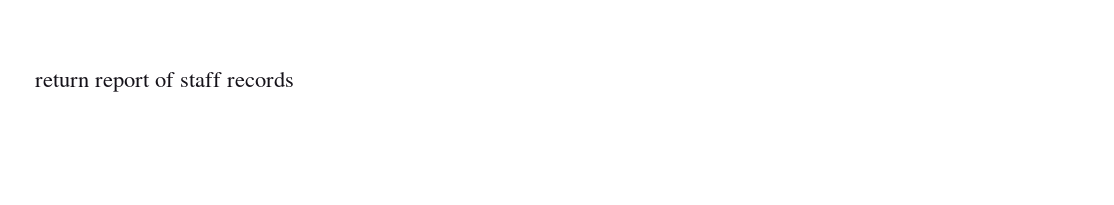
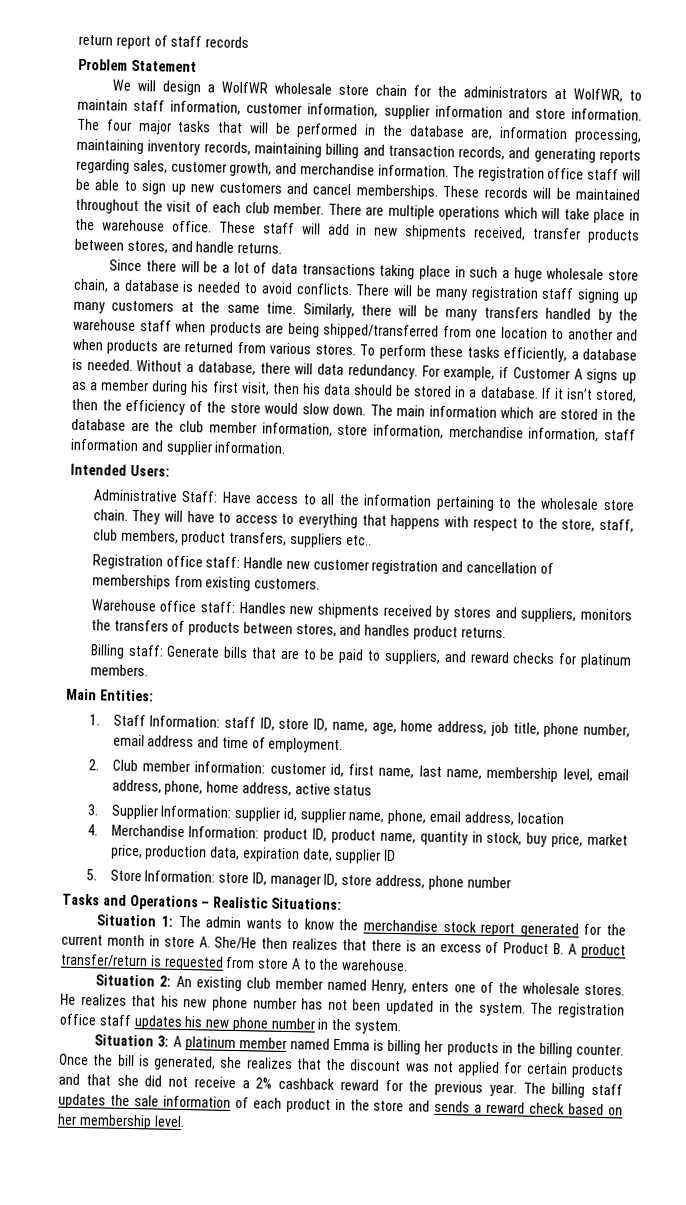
+ Problem Statement
+ We will design a WolfWR wholesale store chain for the administrators at WolfWR, to maintain staff information, customer information, supplier information and store information. The four major tasks that will be performed in the database are, information processing, maintaining inventory records, maintaining billing and transaction records, and generating reports regarding sales, customer growth, and merchandise information. The registration office staff will be able to sign up new customers and cancel memberships. These records will be maintained throughout the visit of each club member. There are multiple operations which will take place in the warehouse office. These staff will add in new shipments received, transfer products between stores, and handle returns.
+ Since there will be a lot of data transactions taking place in such a huge wholesale store chain, a database is needed to avoid conflicts. There will be many registration staff signing up many customers at the same time. Similarly, there will be many transfers handled by the warehouse staff when products are being shipped/transferred from one location to another and when products are returned from various stores. To perform these tasks efficiently, a database is needed. Without a database, there will data redundancy. For example, if Customer A signs up as a member during his first visit, then his data should be stored in a database. If it isn’t stored, then the efficiency of the store would slow down. The main information which are stored in the database are the club member information, store information, merchandise information, staff information and supplier information.
+ Intended Users:
+ Administrative Staff: Have access to all the information pertaining to the wholesale store chain. They will have to access to everything that happens with respect to the store, staff, club members, product transfers, suppliers etc..
+ Registration office staff: Handle new customer registration and cancellation of memberships from existing customers.
+ Warehouse office staff: Handles new shipments received by stores and suppliers, monitors the transfers of products between stores, and handles product returns.
+ Billing staff: Generate bills that are to be paid to suppliers, and reward checks for platinum members.
+ Main Entities:
+ 1. Staff Information: staff ID, store ID, name, age, home address, job title, phone number, email address and time of employment.
+ 2. Club member information: customer id, first name, last name, membership level, email address, phone, home address, active status
+ 3. Supplier Information: supplier id, supplier name, phone, email address, location
+ 4. Merchandise Information: product ID, product name, quantity in stock, buy price, market price, production data, expiration date, supplier ID
+ 5. Store Information: store ID, manager ID, store address, phone number
+ Tasks and Operations – Realistic Situations:
+ Situation 1: The admin wants to know the merchandise stock report generated for the current month in store A. She/He then realizes that there is an excess of Product B. A product transfer/return is requested from store A to the warehouse.
+ Situation 2: An existing club member named Henry, enters one of the wholesale stores. He realizes that his new phone number has not been updated in the system. The registration office staff updates his new phone number in the system.
+ Situation 3: A platinum member named Emma is billing her products in the billing counter. Once the bill is generated, she realizes that the discount was not applied for certain products and that she did not receive a 2% cashback reward for the previous year. The billing staff updates the sale information of each product in the store and sends a reward check based on her membership level.

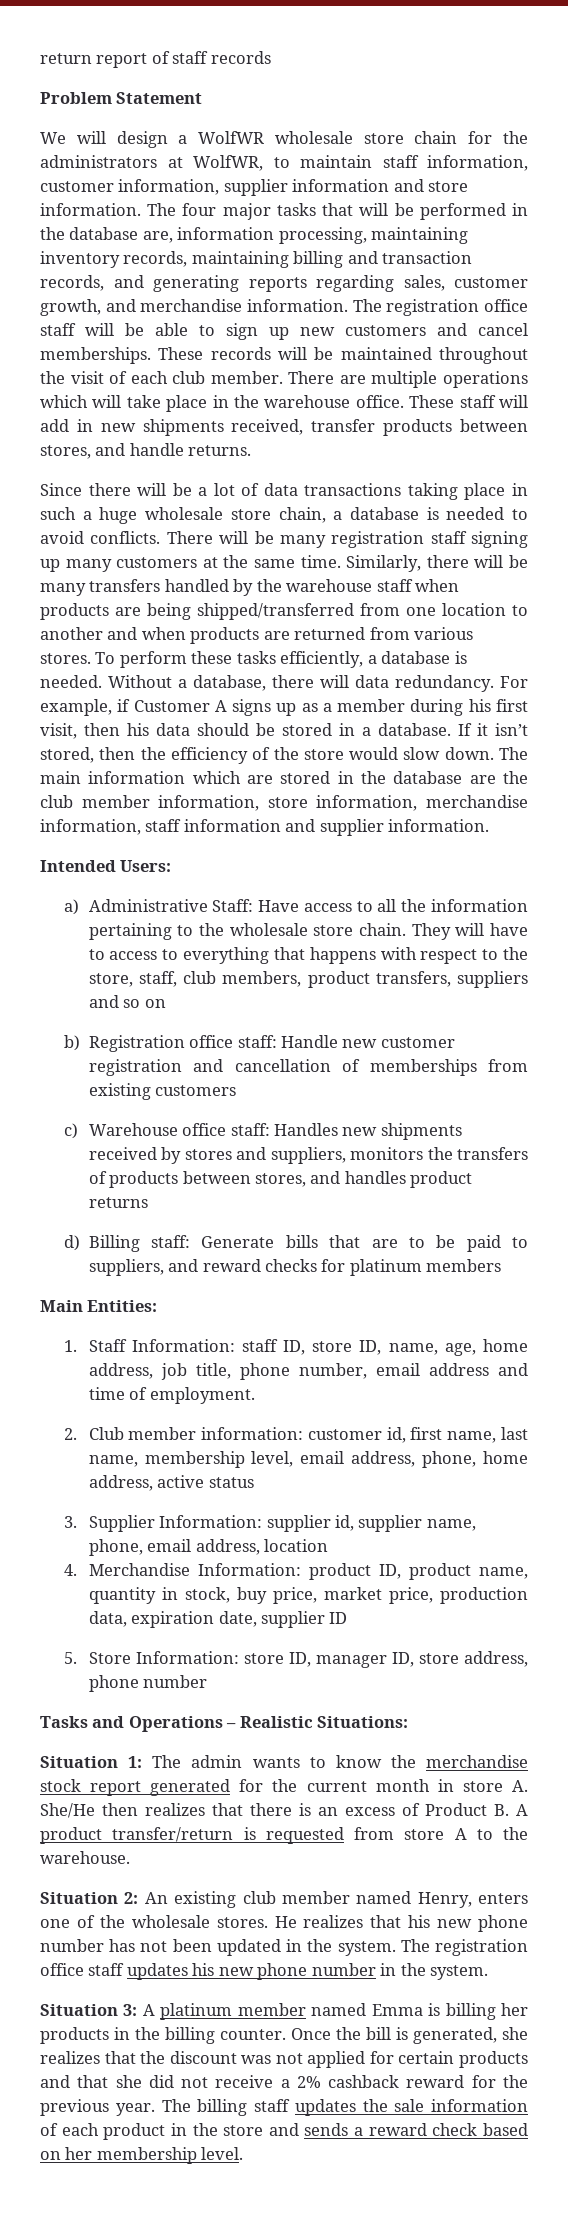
- Administrative Staff: Have access to all the information pertaining to the wholesale store chain.
+ a) Administrative Staff: Have access to all the information pertaining to the wholesale store chain.
- They will have to access to everything that happens with respect to the store, staff, club members, product transfers, suppliers etc..
- Registration office staff:
+ They will have to access to everything that happens with respect to the store, staff, club members, product transfers, suppliers and so on
+ b) Registration office staff:
- Handle new customer registration and cancellation of memberships from existing customers.
- Warehouse office staff:
+ Handle new customer registration and cancellation of memberships from existing customers
+ c) Warehouse office staff:
- Handles new shipments received by stores and suppliers, monitors the transfers of products between stores, and handles product returns.
- Billing staff:
+ Handles new shipments received by stores and suppliers, monitors the transfers of products between stores, and handles product returns
+ d) Billing staff:
- Generate bills that are to be paid to suppliers, and reward checks for platinum members.
+ Generate bills that are to be paid to suppliers, and reward checks for platinum members

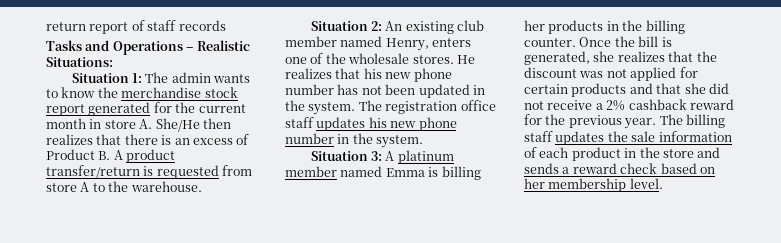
- Problem Statement
- We will design a WolfWR wholesale store chain for the administrators at WolfWR, to maintain staff information, customer information, supplier information and store information. The four major tasks that will be performed in the database are, information processing, maintaining inventory records, maintaining billing and transaction records, and generating reports regarding sales, customer growth, and merchandise information. The registration office staff will be able to sign up new customers and cancel memberships. These records will be maintained throughout the visit of each club member. There are multiple operations which will take place in the warehouse office. These staff will add in new shipments received, transfer products between stores, and handle returns.
- Since there will be a lot of data transactions taking place in such a huge wholesale store chain, a database is needed to avoid conflicts. There will be many registration staff signing up many customers at the same time. Similarly, there will be many transfers handled by the warehouse staff when products are being shipped/transferred from one location to another and when products are returned from various stores. To perform these tasks efficiently, a database is needed. Without a database, there will data redundancy. For example, if Customer A signs up as a member during his first visit, then his data should be stored in a database. If it isn’t stored, then the efficiency of the store would slow down. The main information which are stored in the database are the club member information, store information, merchandise information, staff information and supplier information.
- Intended Users:
- a) Administrative Staff: Have access to all the information pertaining to the wholesale store chain. They will have to access to everything that happens with respect to the store, staff, club members, product transfers, suppliers and so on
- b) Registration office staff: Handle new customer registration and cancellation of memberships from existing customers
- c) Warehouse office staff: Handles new shipments received by stores and suppliers, monitors the transfers of products between stores, and handles product returns
- d) Billing staff: Generate bills that are to be paid to suppliers, and reward checks for platinum members
- Main Entities:
- 1. Staff Information: staff ID, store ID, name, age, home address, job title, phone number, email address and time of employment.
- 2. Club member information: customer id, first name, last name, membership level, email address, phone, home address, active status
- 3. Supplier Information: supplier id, supplier name, phone, email address, location
- 4. Merchandise Information: product ID, product name, quantity in stock, buy price, market price, production data, expiration date, supplier ID
- 5. Store Information: store ID, manager ID, store address, phone number

